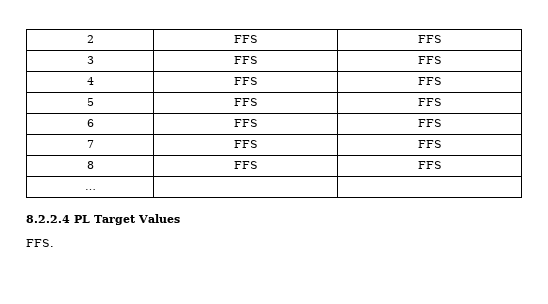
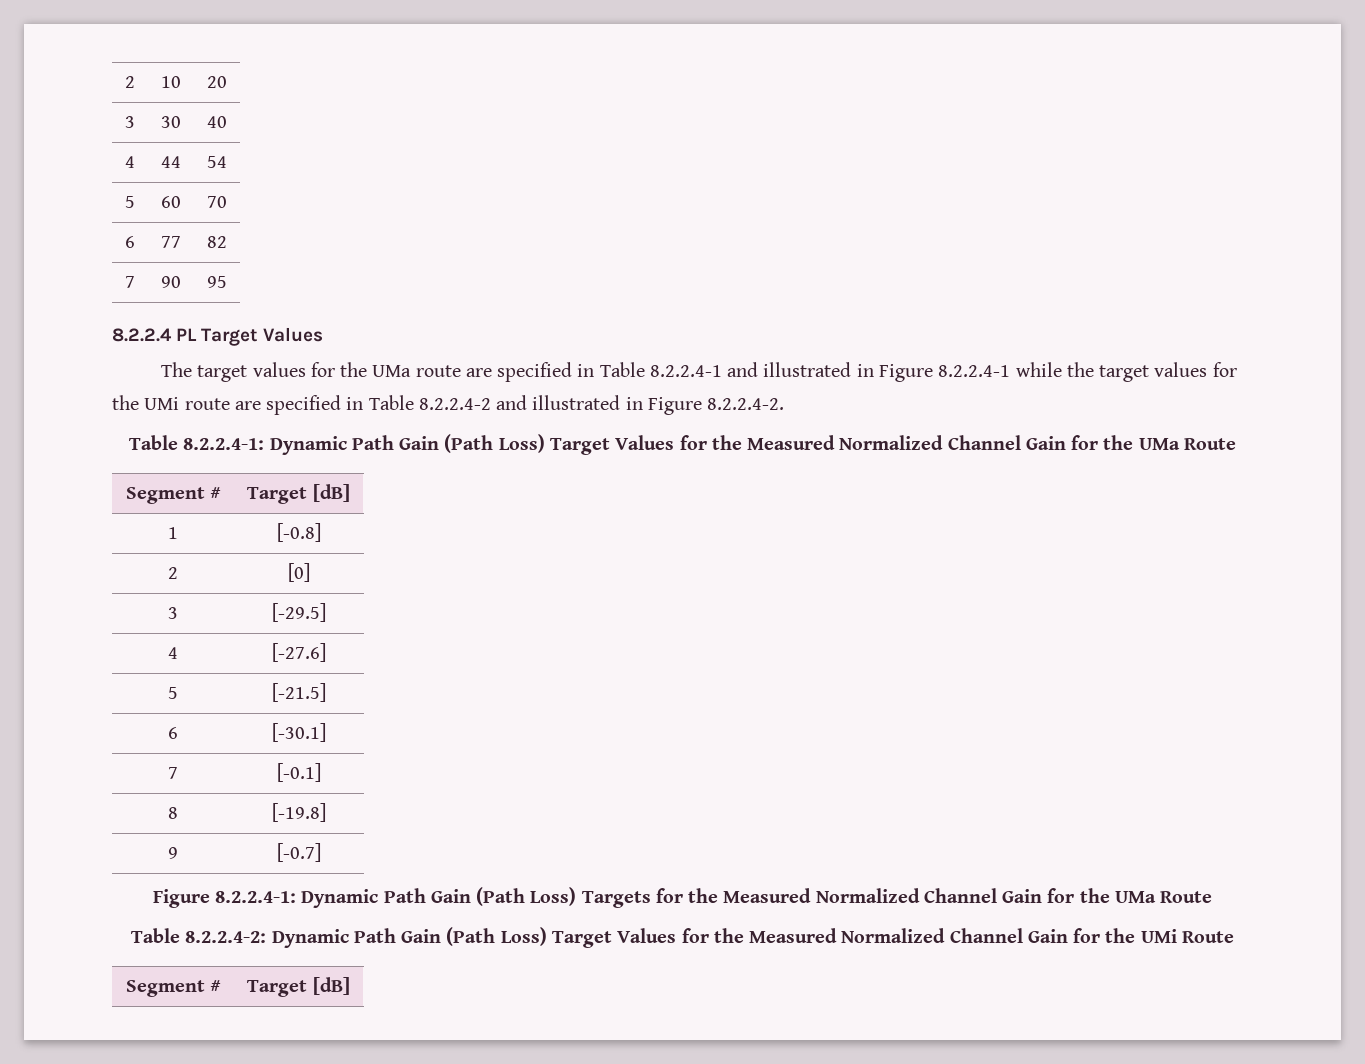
- 2 | FFS | FFS
- 3 | FFS | FFS
- 4 | FFS | FFS
- 5 | FFS | FFS
- 6 | FFS | FFS
- 7 | FFS | FFS
- 8 | FFS | FFS
- … | |
+ 2 | 10 | 20
+ 3 | 30 | 40
+ 4 | 44 | 54
+ 5 | 60 | 70
+ 6 | 77 | 82
+ 7 | 90 | 95
  8.2.2.4 PL Target Values
- FFS.
+ The target values for the UMa route are specified in Table 8.2.2.4-1 and illustrated in Figure 8.2.2.4-1 while the target values for the UMi route are specified in Table 8.2.2.4-2 and illustrated in Figure 8.2.2.4-2.
+ Table 8.2.2.4-1: Dynamic Path Gain (Path Loss) Target Values for the Measured Normalized Channel Gain for the UMa Route
+ Segment # | Target [dB]
+ 1 | [-0.8]
+ 2 | [0]
+ 3 | [-29.5]
+ 4 | [-27.6]
+ 5 | [-21.5]
+ 6 | [-30.1]
+ 7 | [-0.1]
+ 8 | [-19.8]
+ 9 | [-0.7]
+ Figure 8.2.2.4-1: Dynamic Path Gain (Path Loss) Targets for the Measured Normalized Channel Gain for the UMa Route
+ Table 8.2.2.4-2: Dynamic Path Gain (Path Loss) Target Values for the Measured Normalized Channel Gain for the UMi Route
+ Segment # | Target [dB]

